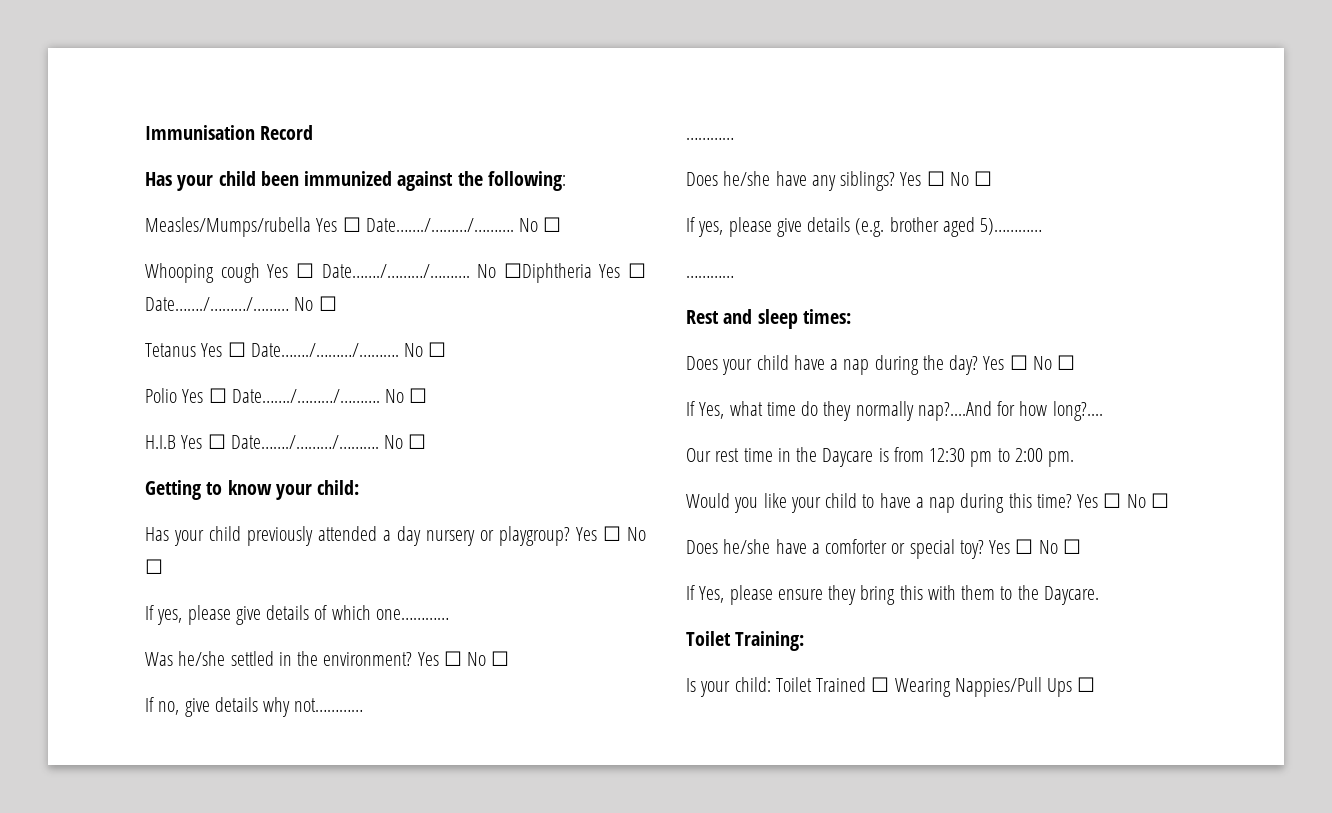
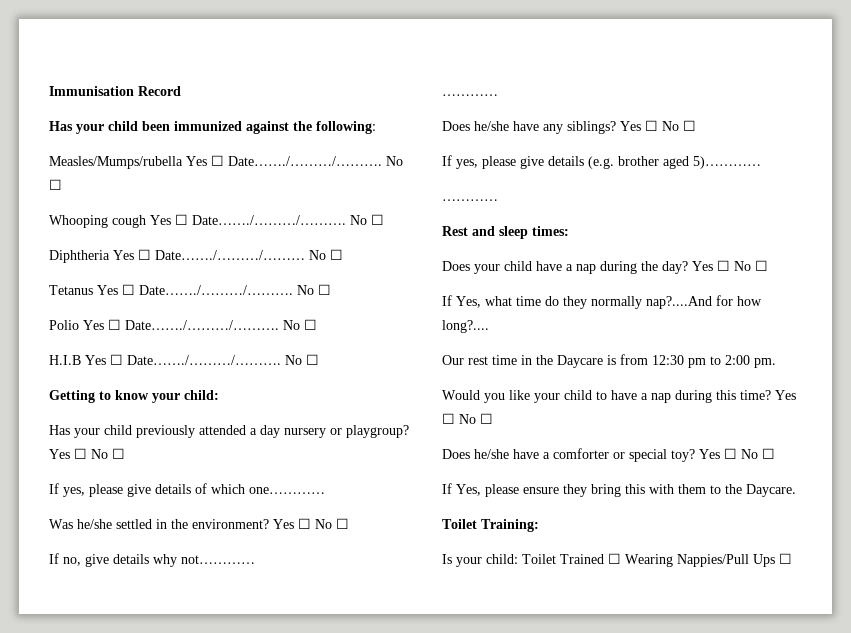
- Whooping cough Yes ☐ Date……./………/………. No ☐Diphtheria Yes ☐ Date……./………/………
+ Whooping cough Yes ☐ Date……./………/………. No ☐
+ Diphtheria Yes ☐ Date……./………/………

